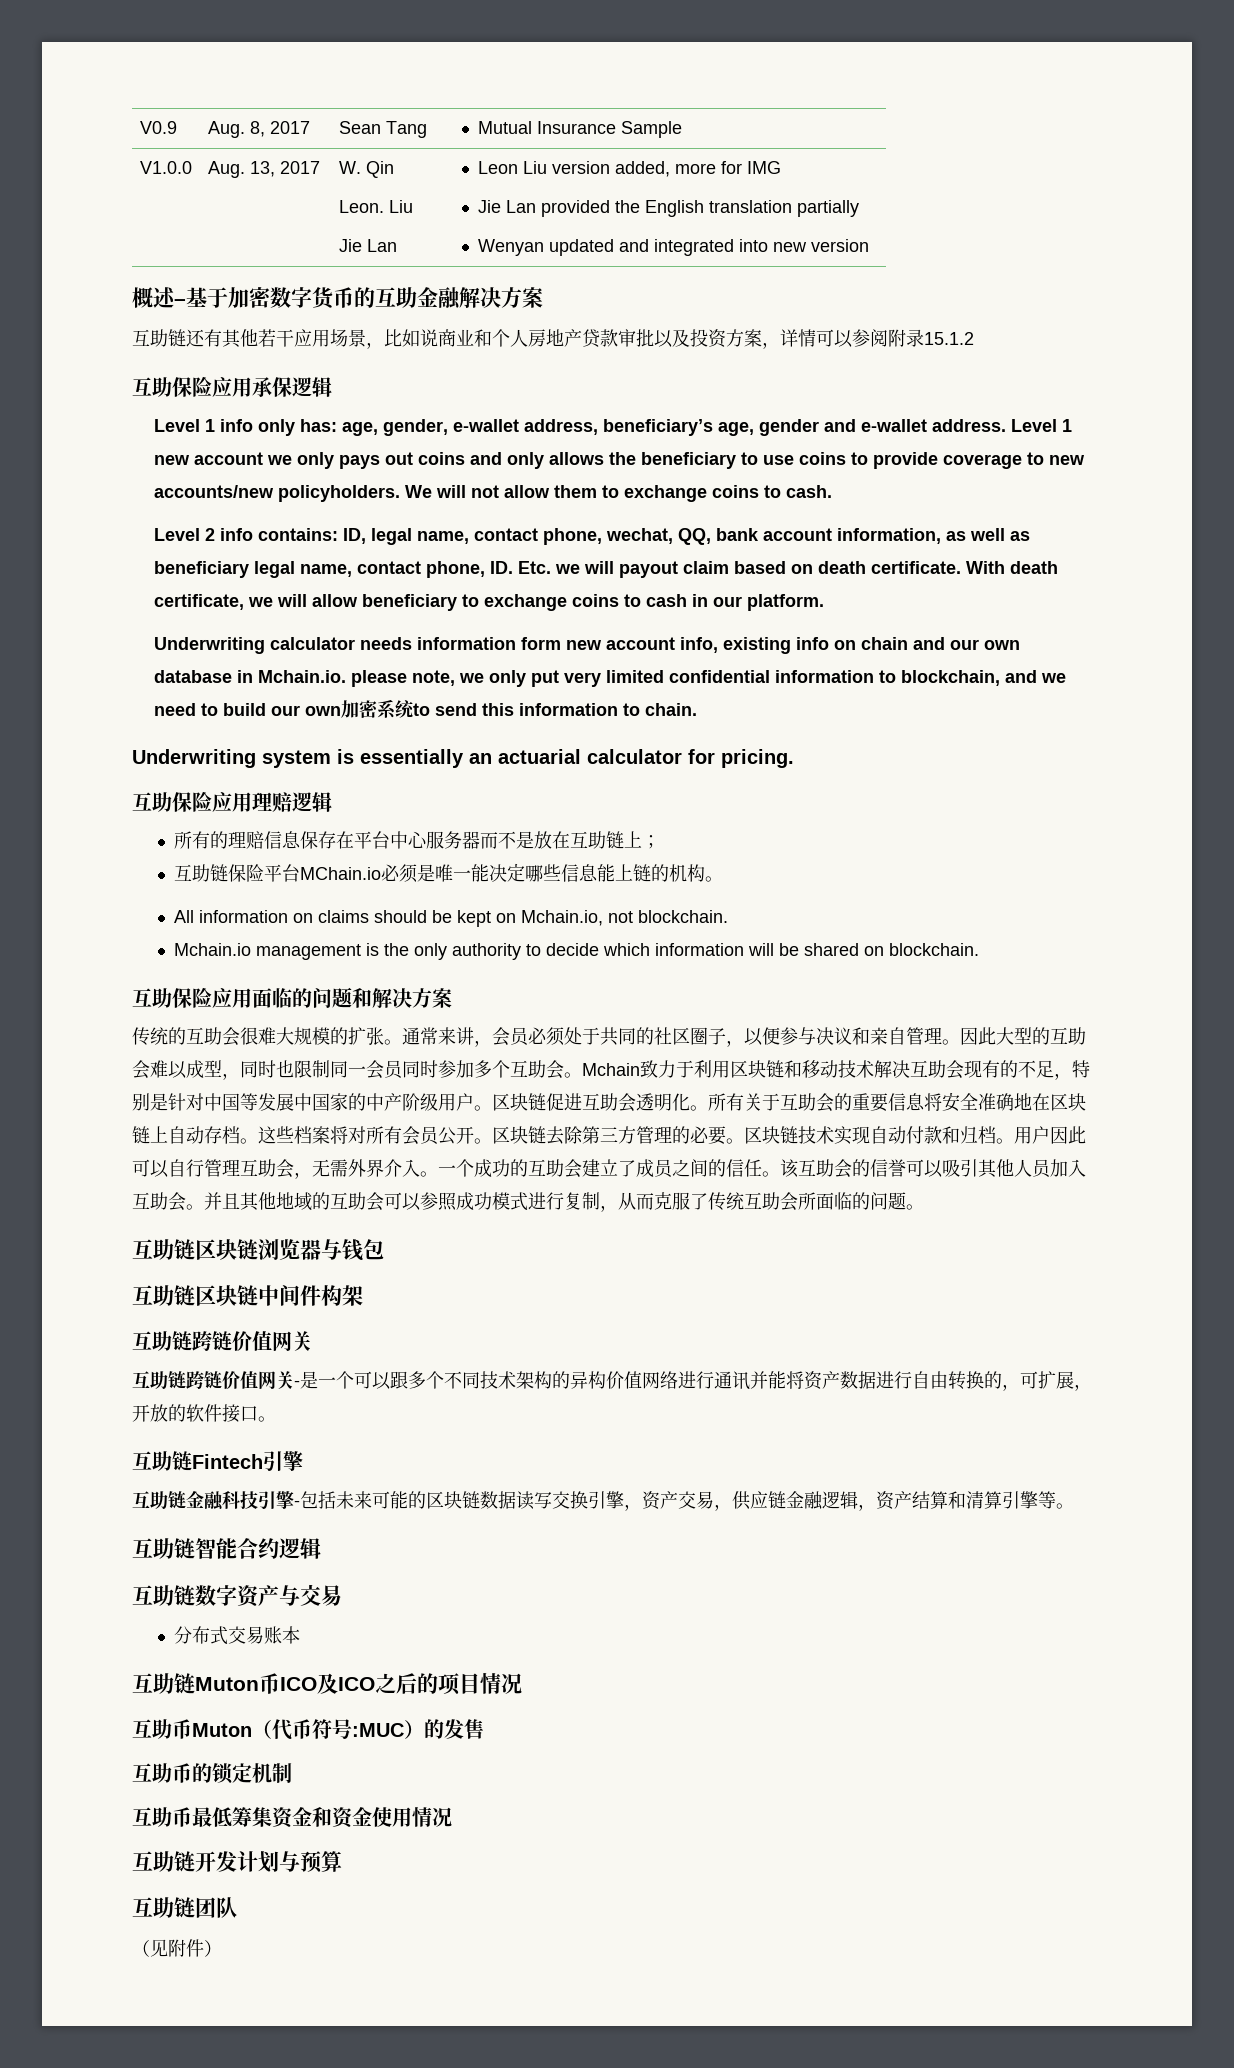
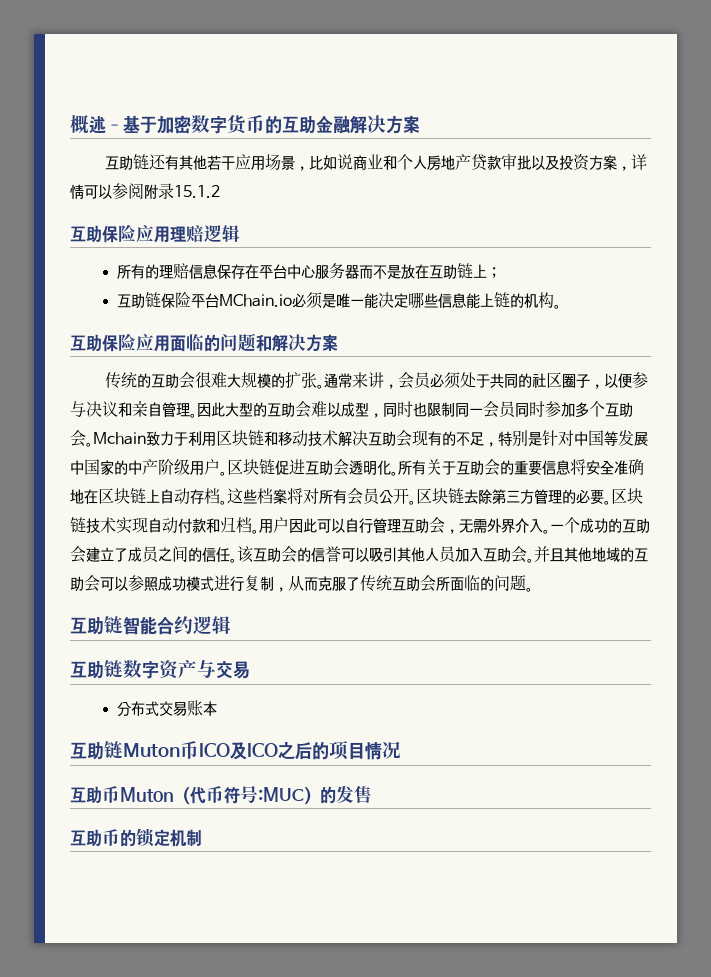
- V0.9 | Aug. 8, 2017 | Sean Tang | Mutual Insurance Sample
- V1.0.0 | Aug. 13, 2017 | W. Qin
- Leon. Liu
- Jie Lan | Leon Liu version added, more for IMG
- Jie Lan provided the English translation partially
- Wenyan updated and integrated into new version
- 互助保险应用承保逻辑
- Level 1 info only has: age, gender, e-wallet address, beneficiary’s age, gender and e-wallet address. Level 1 new account we only pays out coins and only allows the beneficiary to use coins to provide coverage to new accounts/new policyholders. We will not allow them to exchange coins to cash.
- Level 2 info contains: ID, legal name, contact phone, wechat, QQ, bank account information, as well as beneficiary legal name, contact phone, ID. Etc. we will payout claim based on death certificate. With death certificate, we will allow beneficiary to exchange coins to cash in our platform.
- Underwriting calculator needs information form new account info, existing info on chain and our own database in Mchain.io. please note, we only put very limited confidential information to blockchain, and we need to build our own加密系统to send this information to chain.
- Underwriting system is essentially an actuarial calculator for pricing.
- All information on claims should be kept on Mchain.io, not blockchain.
- Mchain.io management is the only authority to decide which information will be shared on blockchain.
- 互助链区块链浏览器与钱包
- 互助链区块链中间件构架
- 互助链跨链价值网关
- 互助链跨链价值网关-是一个可以跟多个不同技术架构的异构价值网络进行通讯并能将资产数据进行自由转换的，可扩展，开放的软件接口。
- 互助链Fintech引擎
- 互助链金融科技引擎-包括未来可能的区块链数据读写交换引擎，资产交易，供应链金融逻辑，资产结算和清算引擎等。
- 互助币最低筹集资金和资金使用情况
- 互助链开发计划与预算
- 互助链团队
- （见附件）

